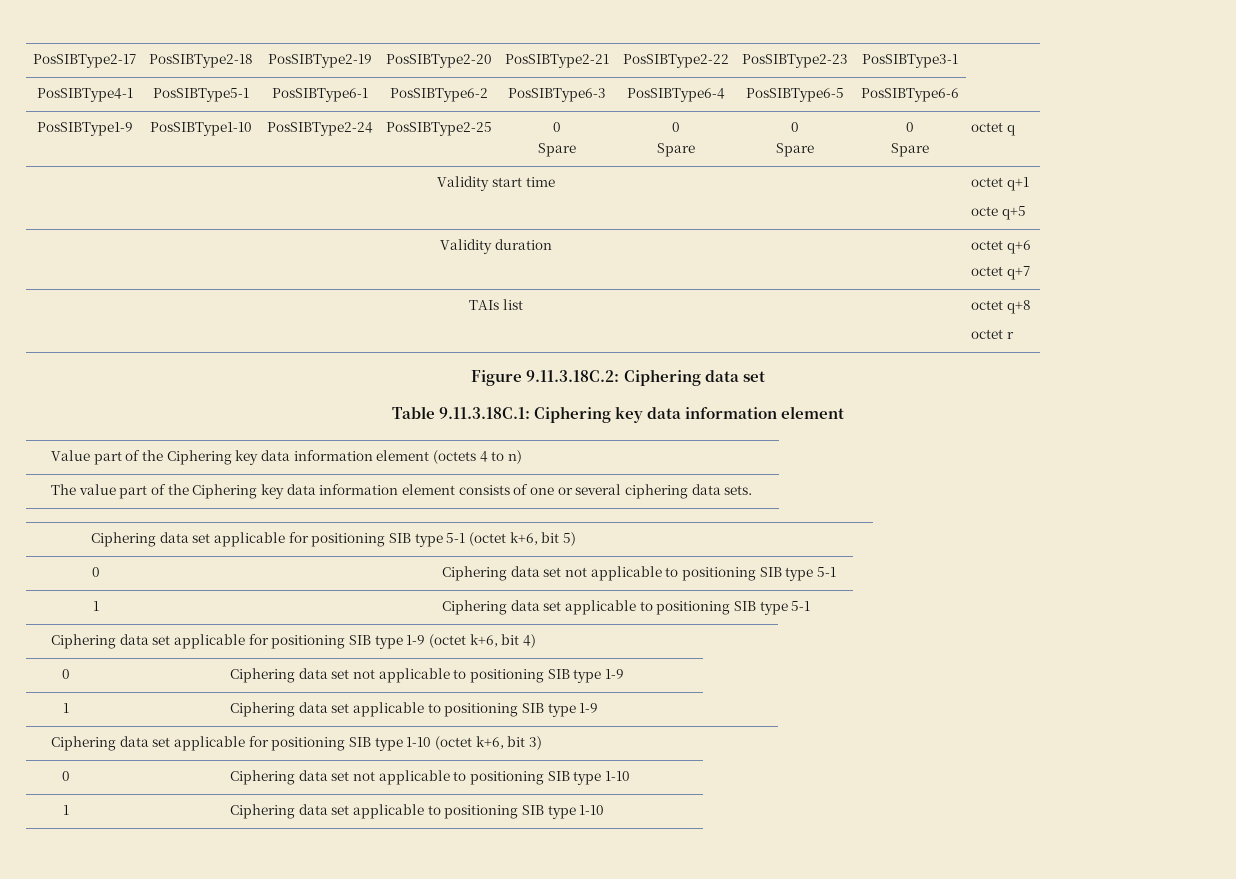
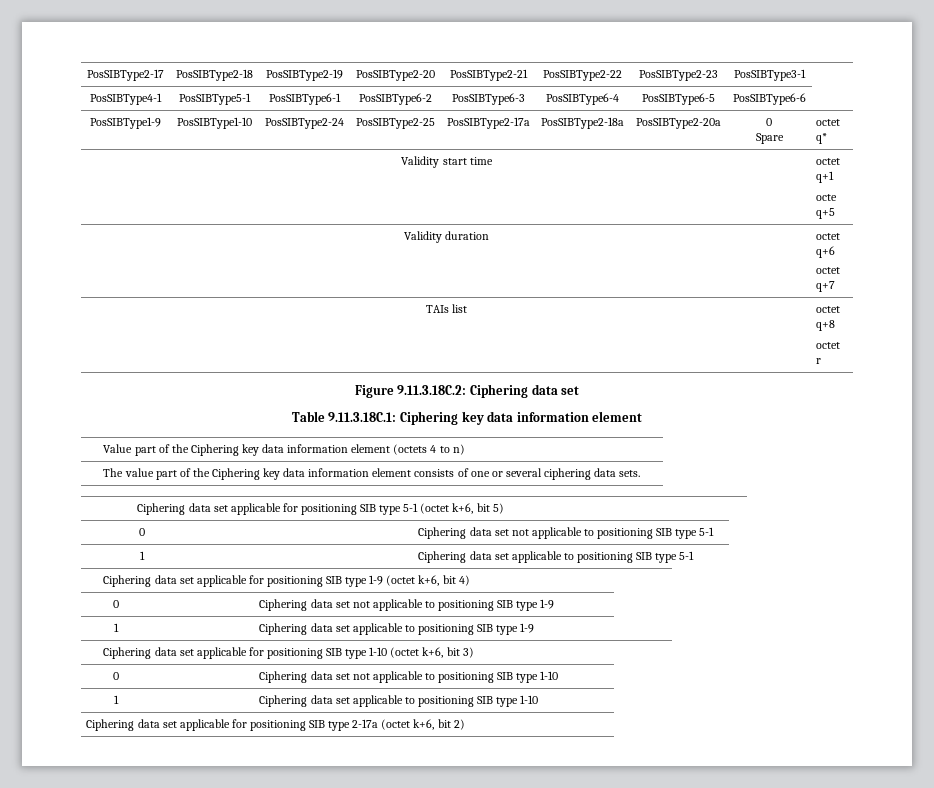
- PosSIBType1-9 | PosSIBType1-10 | PosSIBType2-24 | PosSIBType2-25 | 0
- Spare | 0
- Spare | 0
- Spare | 0
- Spare | octet q
+ PosSIBType1-9 | PosSIBType1-10 | PosSIBType2-24 | PosSIBType2-25 | PosSIBType2-17a | PosSIBType2-18a | PosSIBType2-20a | 0
+ Spare | octet q*
+ Ciphering data set applicable for positioning SIB type 2-17a (octet k+6, bit 2)

